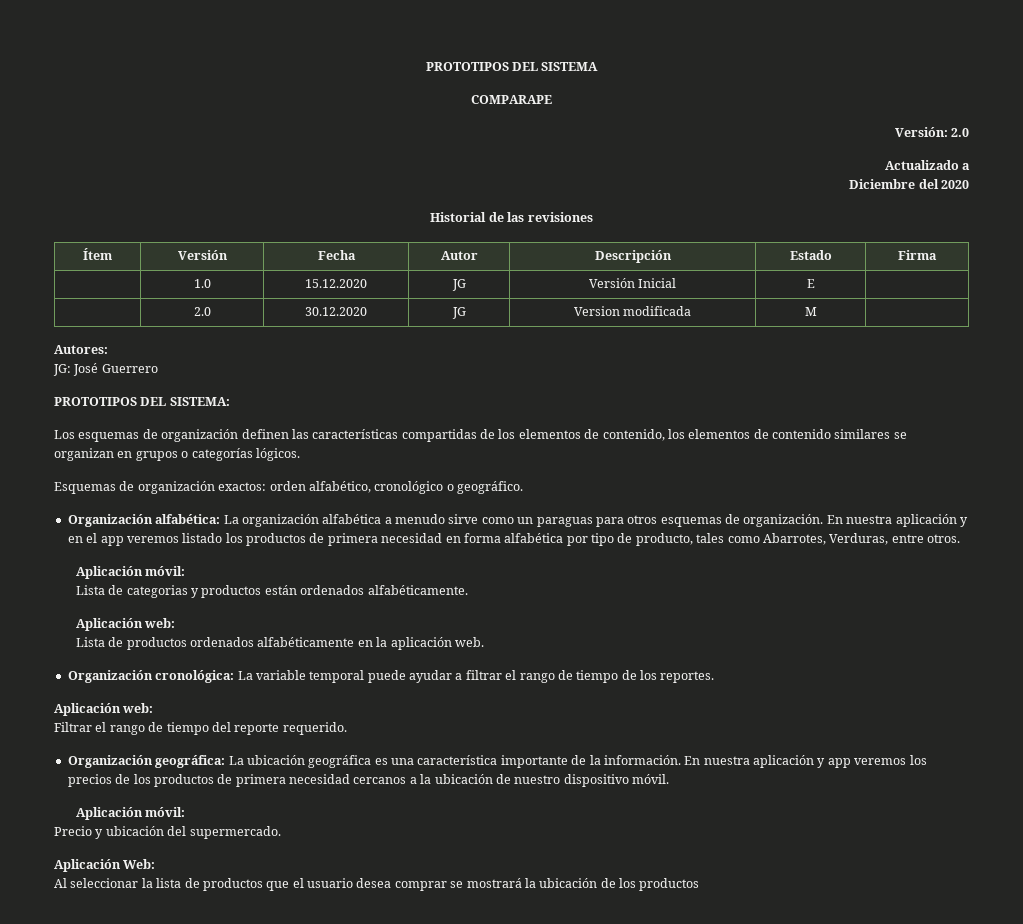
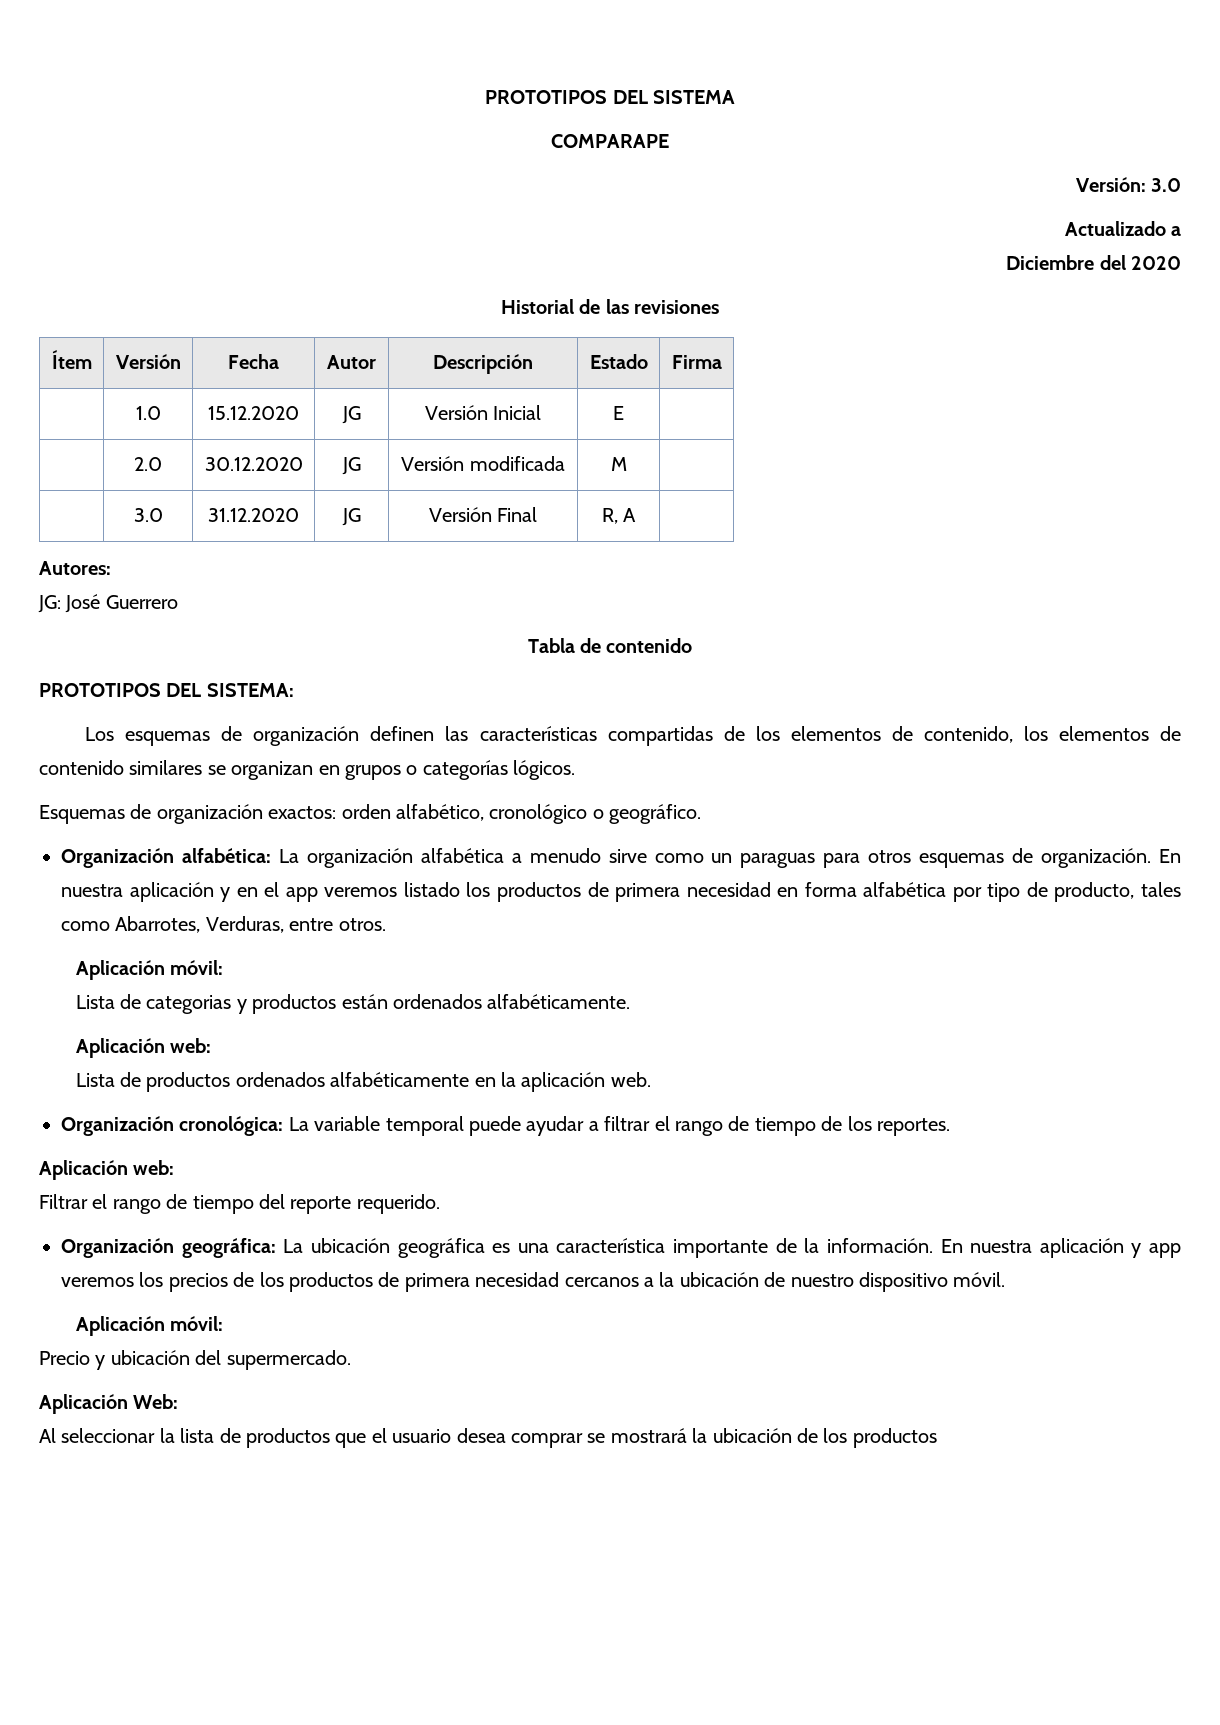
- Versión: 2.0
+ Versión: 3.0
- | 2.0 | 30.12.2020 | JG | Version modificada | M |
+ | 2.0 | 30.12.2020 | JG | Versión modificada | M |
+ | 3.0 | 31.12.2020 | JG | Versión Final | R, A |
+ Tabla de contenido

